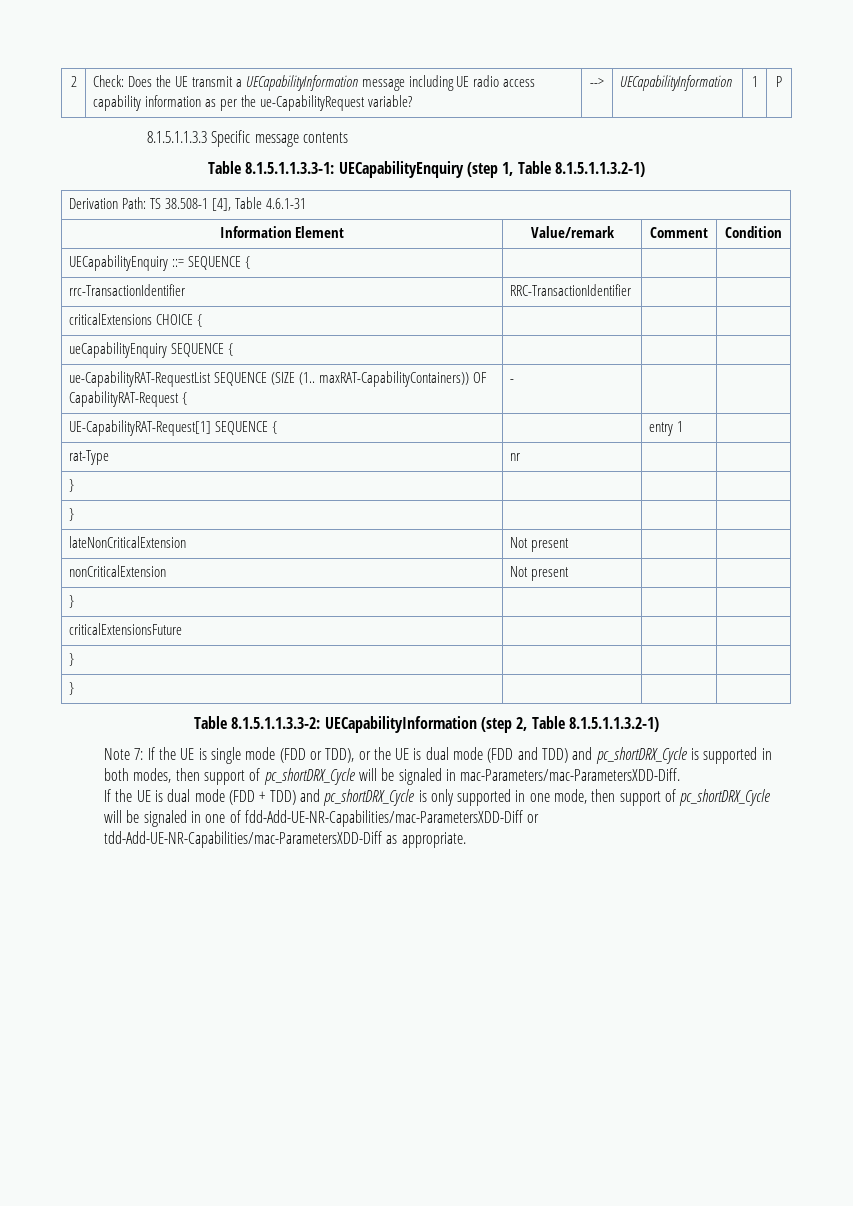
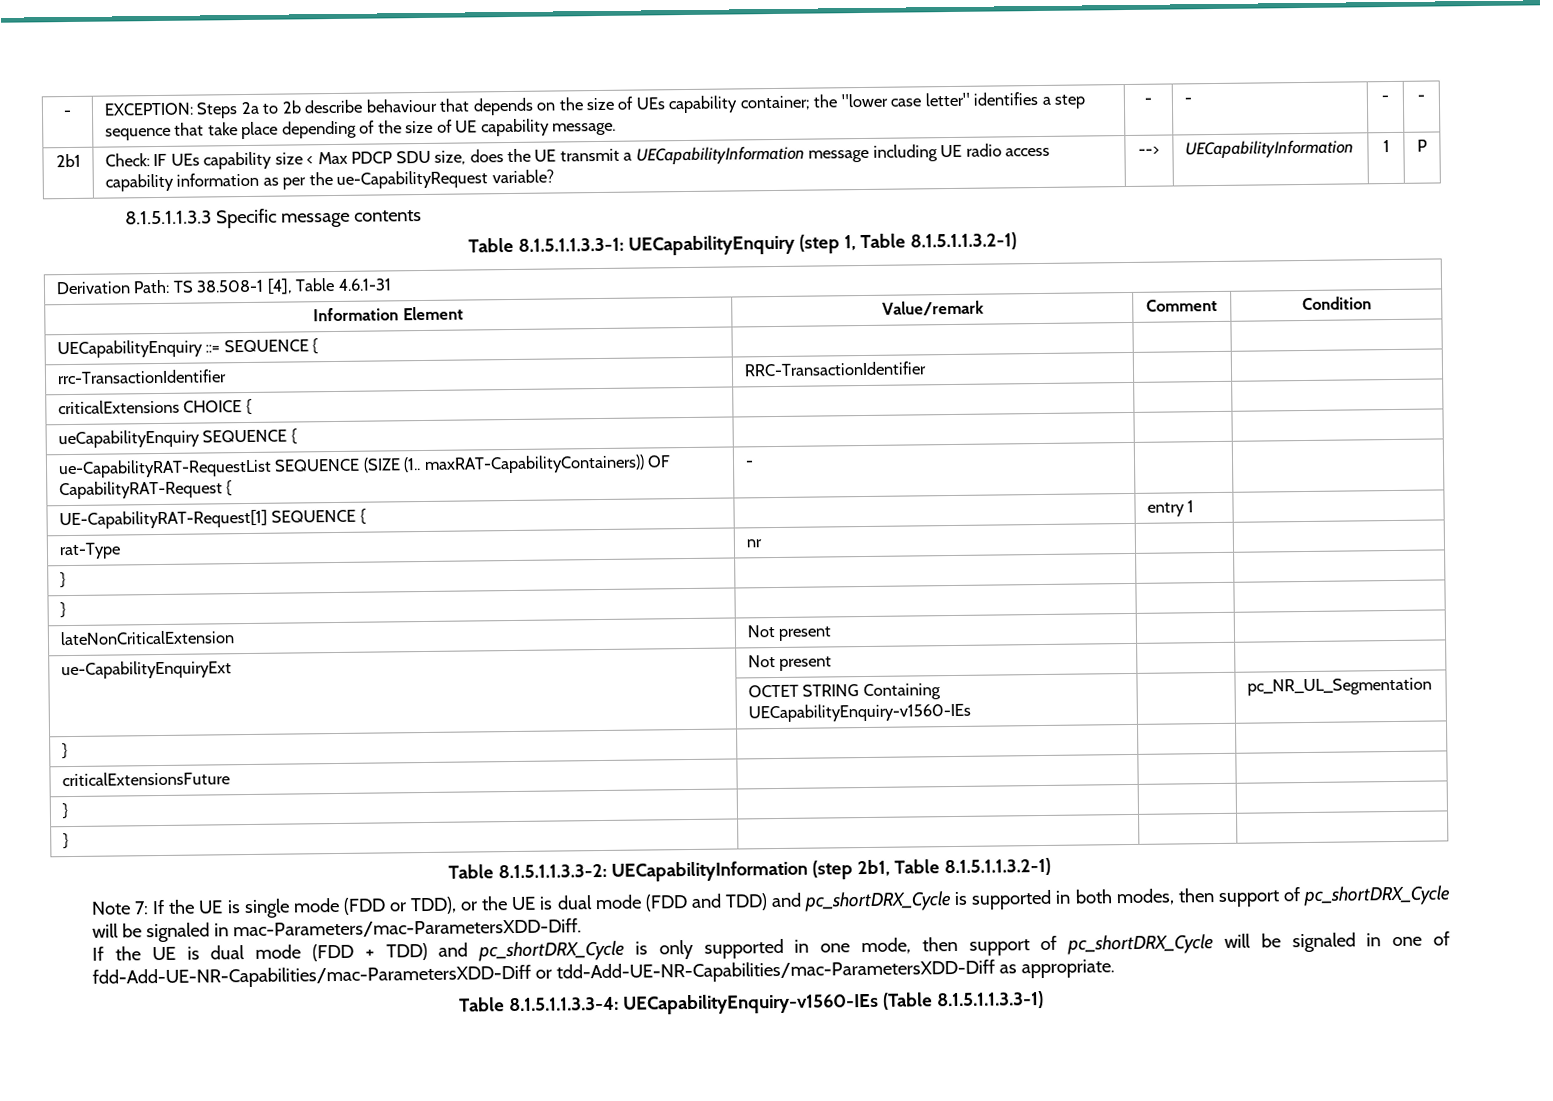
- 2 | Check: Does the UE transmit a UECapabilityInformation message including UE radio access capability information as per the ue-CapabilityRequest variable? | --> | UECapabilityInformation | 1 | P
+ - | EXCEPTION: Steps 2a to 2b describe behaviour that depends on the size of UEs capability container; the "lower case letter" identifies a step sequence that take place depending of the size of UE capability message. | - | - | - | -
+ 2b1 | Check: IF UEs capability size < Max PDCP SDU size, does the UE transmit a UECapabilityInformation message including UE radio access capability information as per the ue-CapabilityRequest variable? | --> | UECapabilityInformation | 1 | P
- nonCriticalExtension | Not present | |
+ ue-CapabilityEnquiryExt | Not present | |
+ | OCTET STRING Containing UECapabilityEnquiry-v1560-IEs | | pc_NR_UL_Segmentation
- Table 8.1.5.1.1.3.3-2: UECapabilityInformation (step 2, Table 8.1.5.1.1.3.2-1)
+ Table 8.1.5.1.1.3.3-2: UECapabilityInformation (step 2b1, Table 8.1.5.1.1.3.2-1)
+ Table 8.1.5.1.1.3.3-4: UECapabilityEnquiry-v1560-IEs (Table 8.1.5.1.1.3.3-1)

